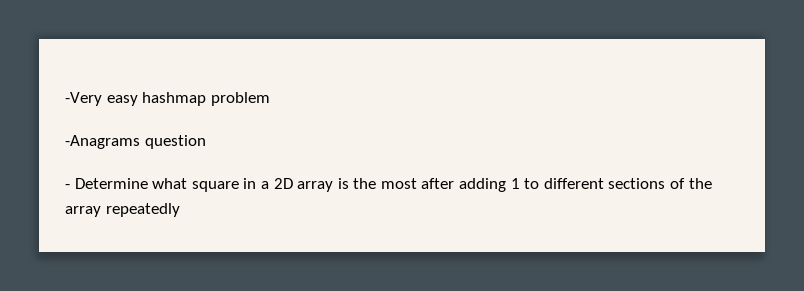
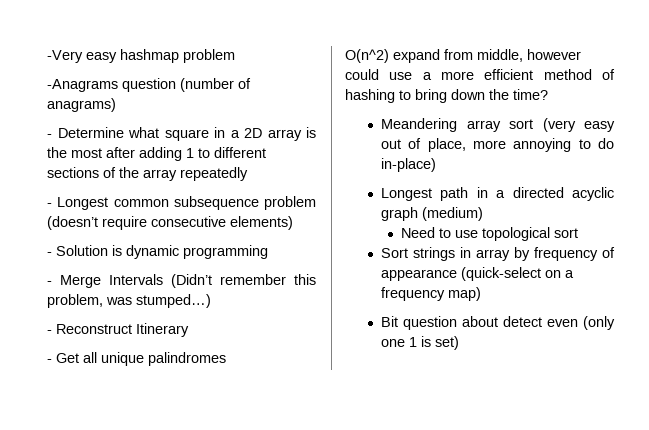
- -Anagrams question
+ -Anagrams question (number of anagrams)
+ - Longest common subsequence problem (doesn’t require consecutive elements)
+ - Solution is dynamic programming
+ - Merge Intervals (Didn’t remember this problem, was stumped…)
+ - Reconstruct Itinerary
+ - Get all unique palindromes
+ O(n^2) expand from middle, however could use a more efficient method of hashing to bring down the time?
+ Meandering array sort (very easy out of place, more annoying to do in-place)
+ Longest path in a directed acyclic graph (medium)
+ Need to use topological sort
+ Sort strings in array by frequency of appearance (quick-select on a frequency map)
+ Bit question about detect even (only one 1 is set)

